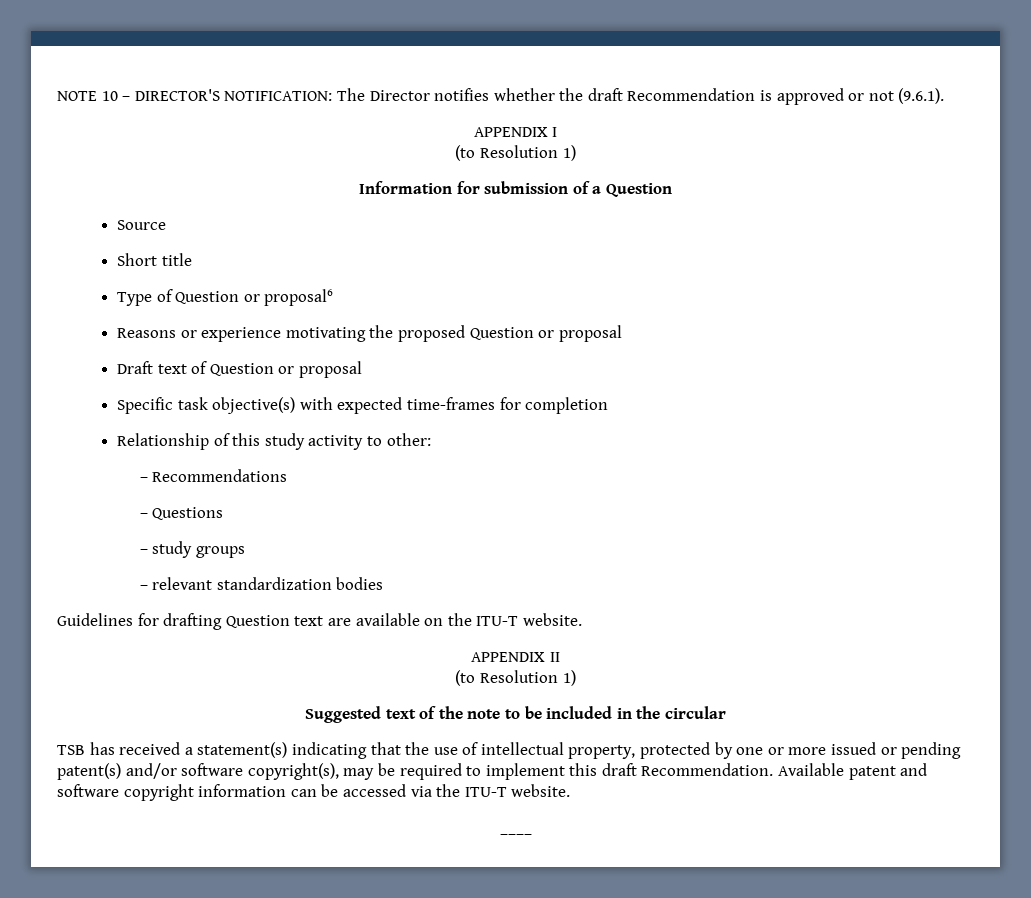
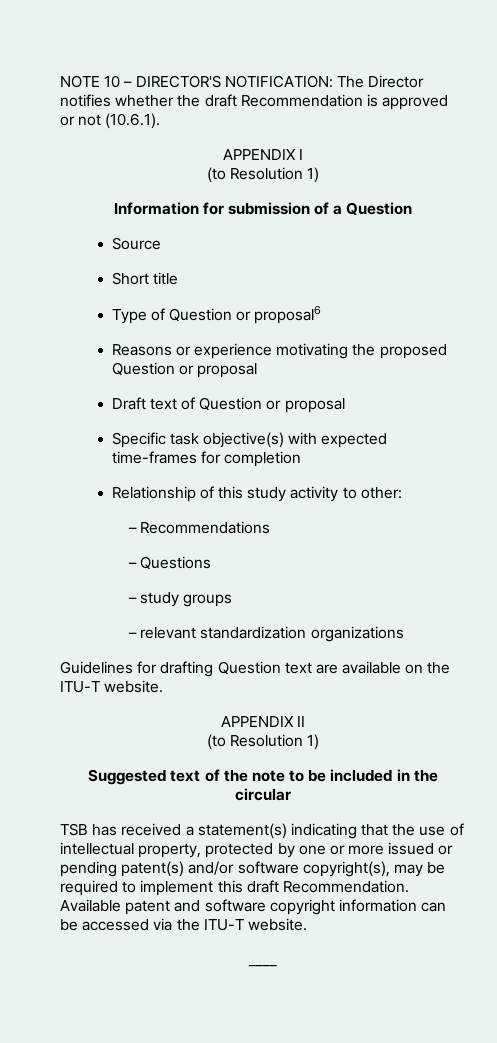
- NOTE 10 – DIRECTOR'S NOTIFICATION: The Director notifies whether the draft Recommendation is approved or not (9.6.1).
+ NOTE 10 – DIRECTOR'S NOTIFICATION: The Director notifies whether the draft Recommendation is approved or not (10.6.1).
- – relevant standardization bodies
+ – relevant standardization organizations

